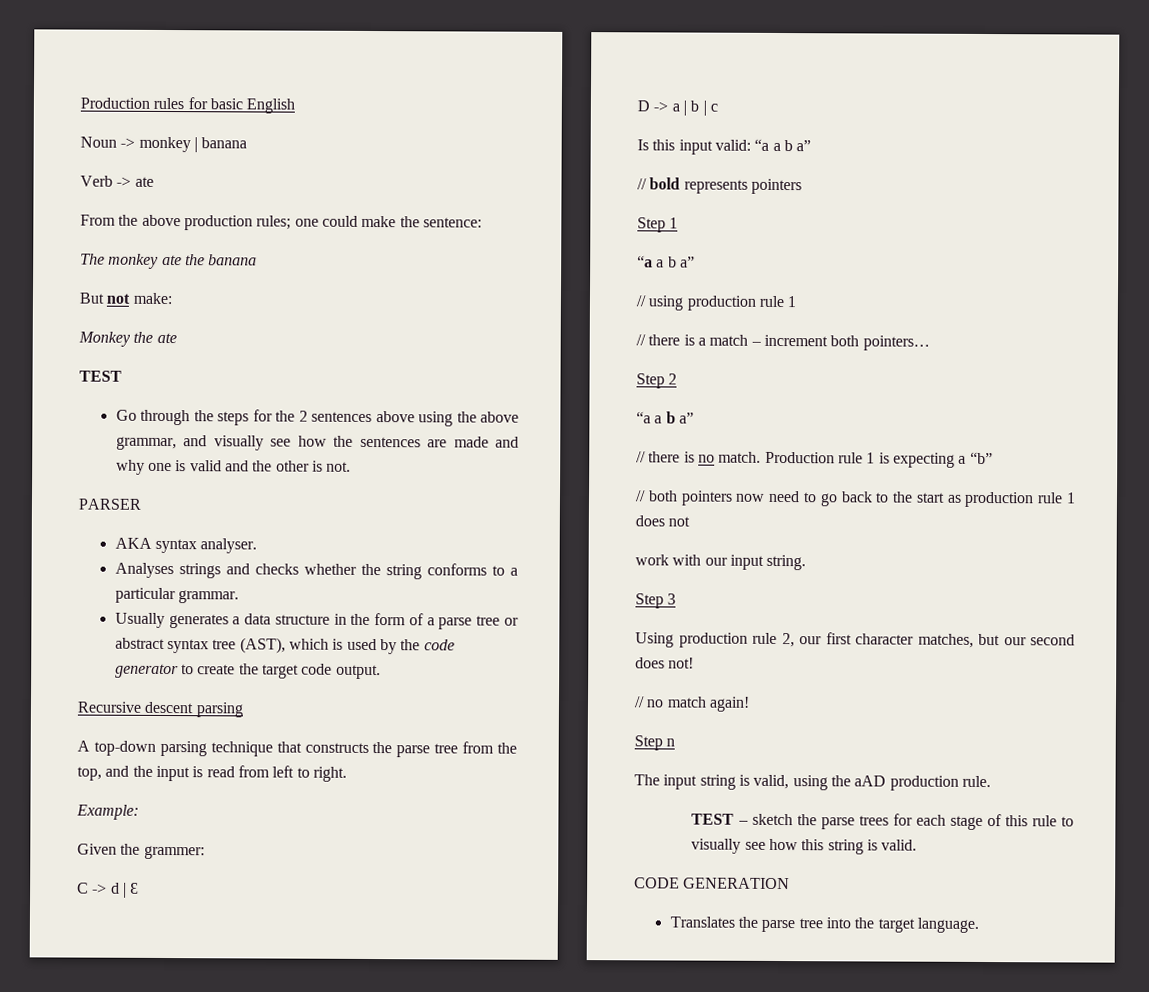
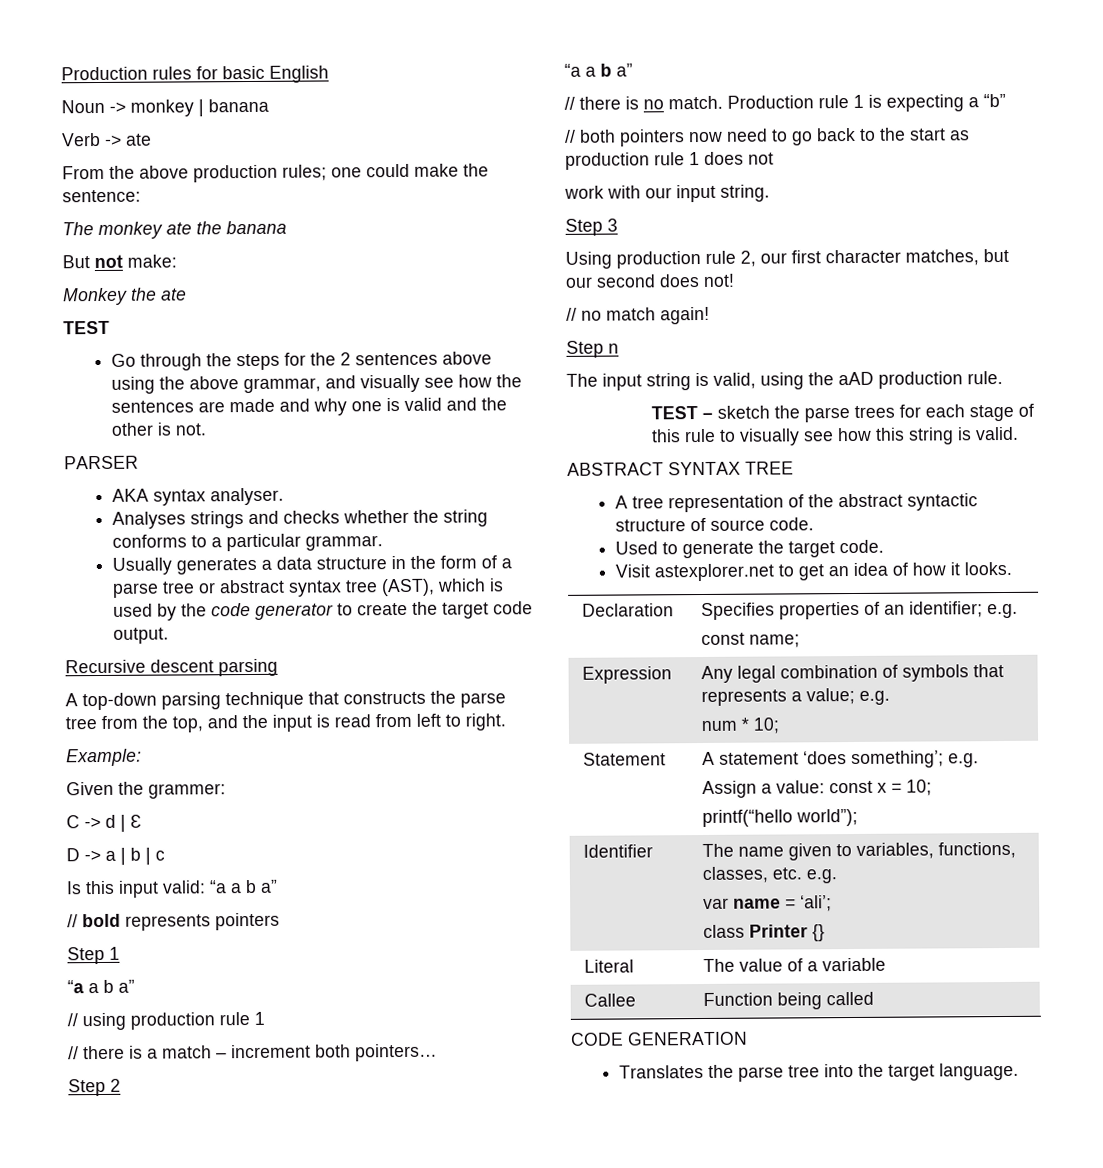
+ ABSTRACT SYNTAX TREE
+ A tree representation of the abstract syntactic structure of source code.
+ Used to generate the target code.
+ Visit astexplorer.net to get an idea of how it looks.
+ Declaration | Specifies properties of an identifier; e.g.
+ const name;
+ Expression | Any legal combination of symbols that represents a value; e.g.
+ num * 10;
+ Statement | A statement ‘does something’; e.g.
+ Assign a value: const x = 10;
+ printf(“hello world”);
+ Identifier | The name given to variables, functions, classes, etc. e.g.
+ var name = ‘ali’;
+ class Printer {}
+ Literal | The value of a variable
+ Callee | Function being called

